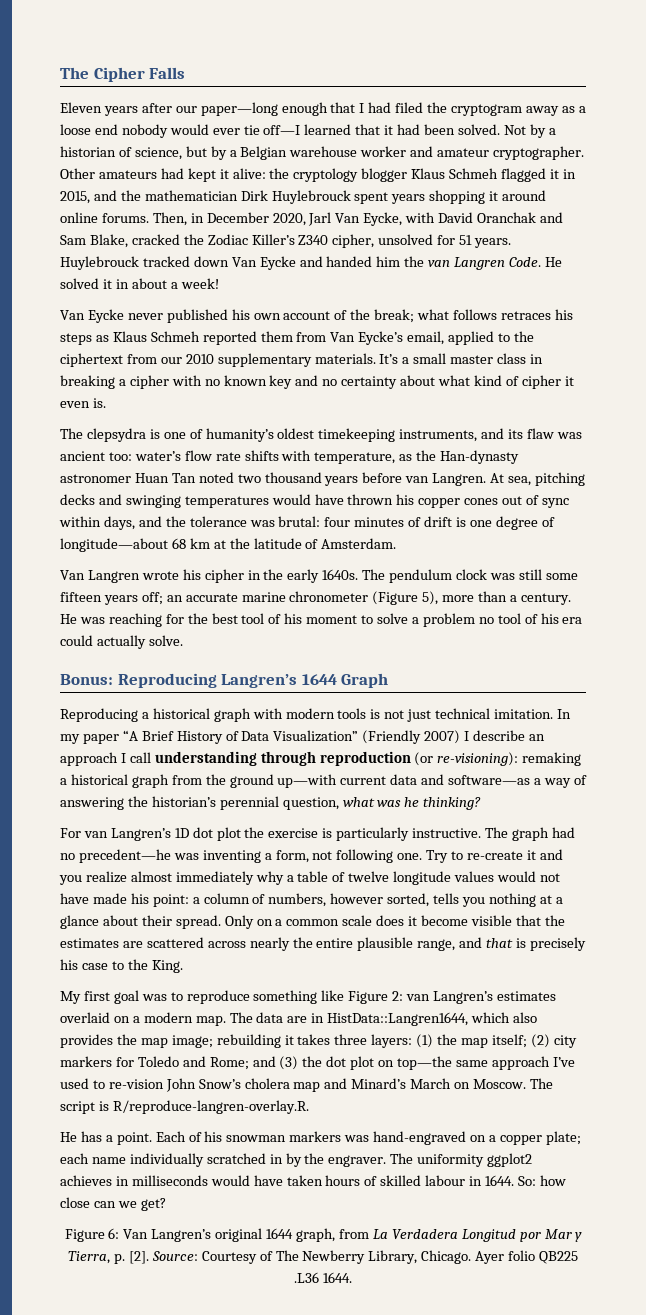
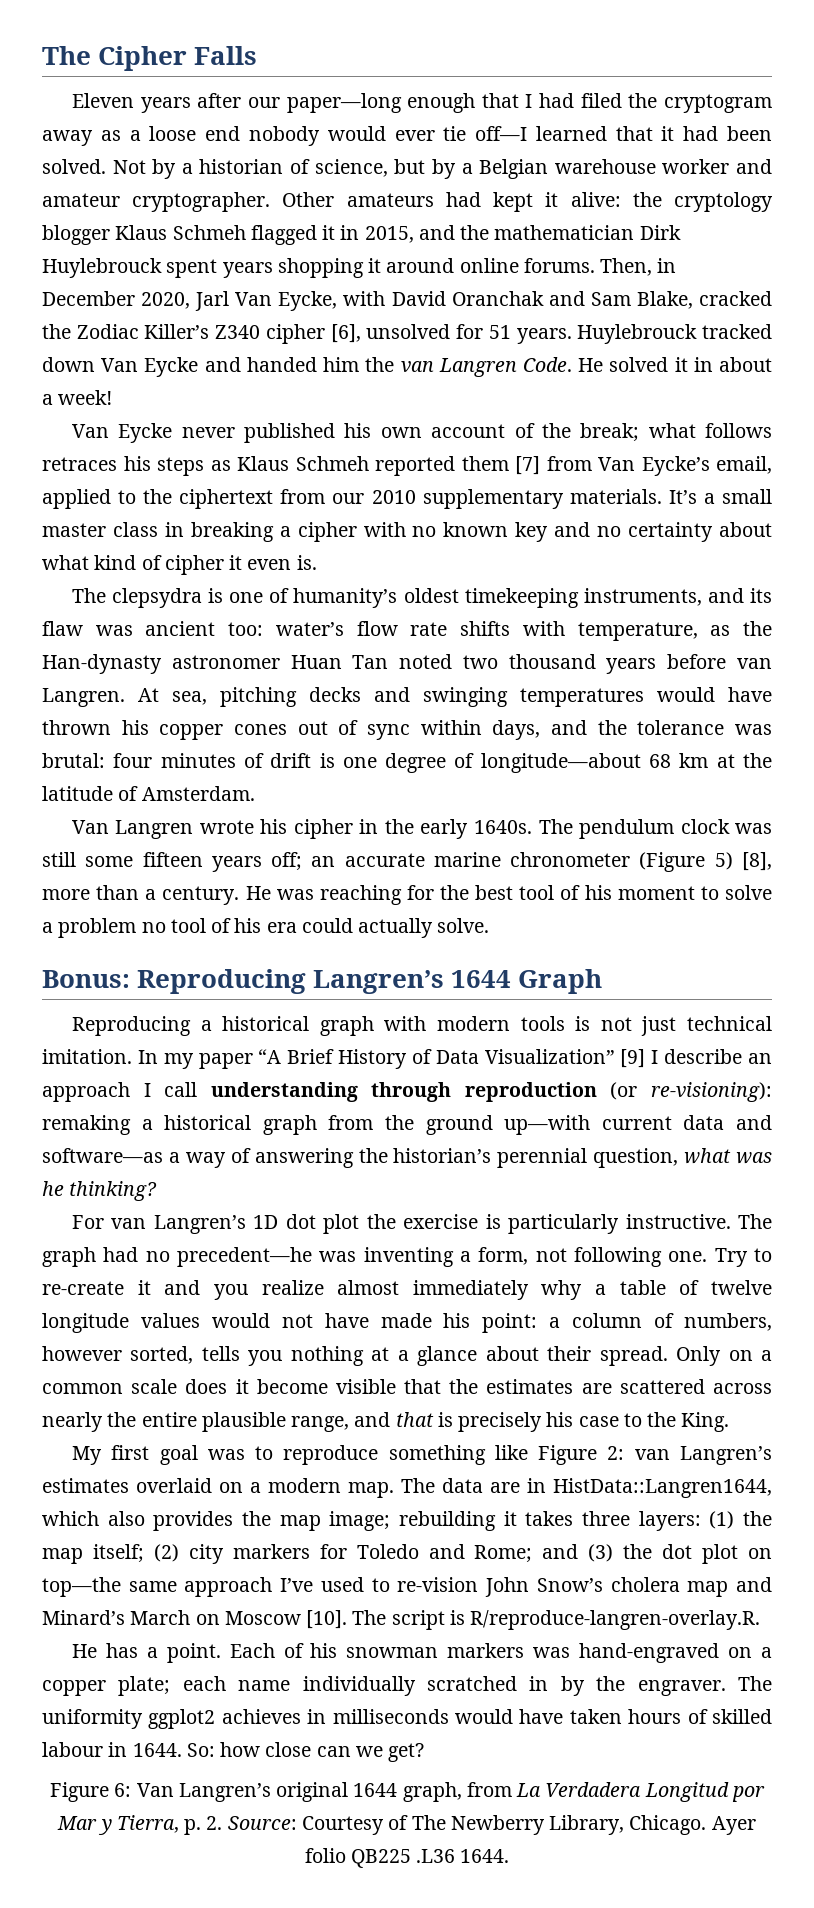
- Then, in December 2020, Jarl Van Eycke, with David Oranchak and Sam Blake, cracked the Zodiac Killer’s Z340 cipher, unsolved for 51 years.
+ Then, in December 2020, Jarl Van Eycke, with David Oranchak and Sam Blake, cracked the Zodiac Killer’s Z340 cipher [6], unsolved for 51 years.
- Van Eycke never published his own account of the break; what follows retraces his steps as Klaus Schmeh reported them from Van Eycke’s email, applied to the ciphertext from our 2010 supplementary materials.
+ Van Eycke never published his own account of the break; what follows retraces his steps as Klaus Schmeh reported them [7] from Van Eycke’s email, applied to the ciphertext from our 2010 supplementary materials.
- The pendulum clock was still some fifteen years off; an accurate marine chronometer (Figure 5), more than a century.
+ The pendulum clock was still some fifteen years off; an accurate marine chronometer (Figure 5) [8], more than a century.
- In my paper “A Brief History of Data Visualization” (Friendly 2007) I describe an approach I call understanding through reproduction (or re-visioning): remaking a historical graph from the ground up—with current data and software—as a way of answering the historian’s perennial question, what was he thinking?
+ In my paper “A Brief History of Data Visualization” [9] I describe an approach I call understanding through reproduction (or re-visioning): remaking a historical graph from the ground up—with current data and software—as a way of answering the historian’s perennial question, what was he thinking?
- The data are in HistData::Langren1644, which also provides the map image; rebuilding it takes three layers: (1) the map itself; (2) city markers for Toledo and Rome; and (3) the dot plot on top—the same approach I’ve used to re-vision John Snow’s cholera map and Minard’s March on Moscow.
+ The data are in HistData::Langren1644, which also provides the map image; rebuilding it takes three layers: (1) the map itself; (2) city markers for Toledo and Rome; and (3) the dot plot on top—the same approach I’ve used to re-vision John Snow’s cholera map and Minard’s March on Moscow [10].
- Figure 6: Van Langren’s original 1644 graph, from La Verdadera Longitud por Mar y Tierra, p. [2]. Source: Courtesy of The Newberry Library, Chicago.
+ Figure 6: Van Langren’s original 1644 graph, from La Verdadera Longitud por Mar y Tierra, p. 2. Source: Courtesy of The Newberry Library, Chicago.

